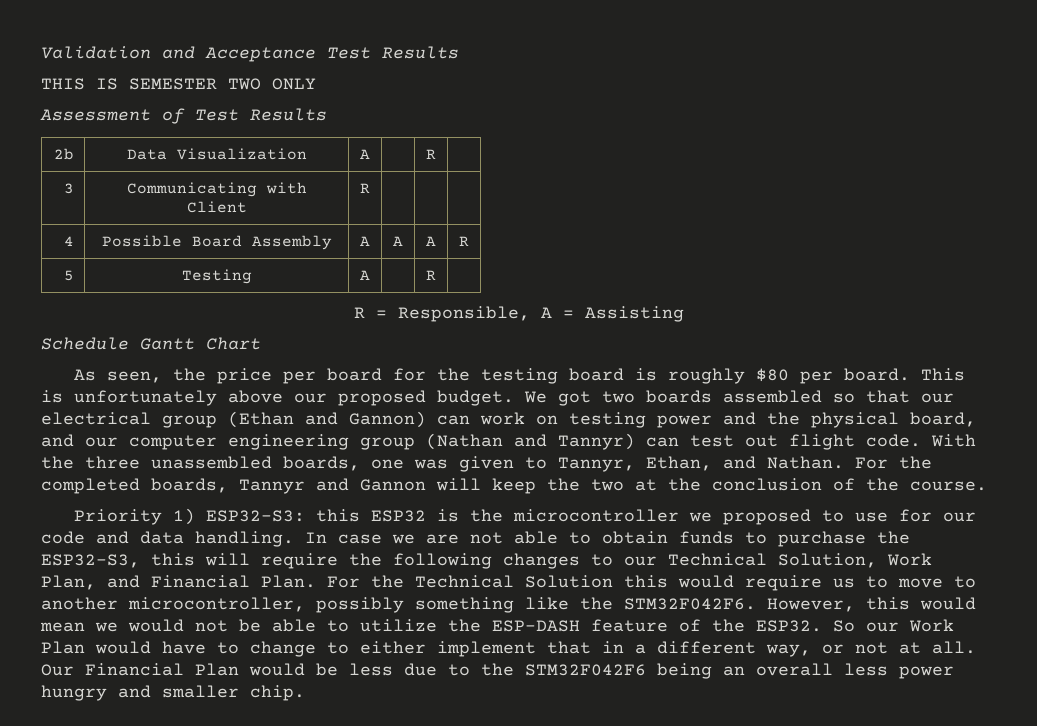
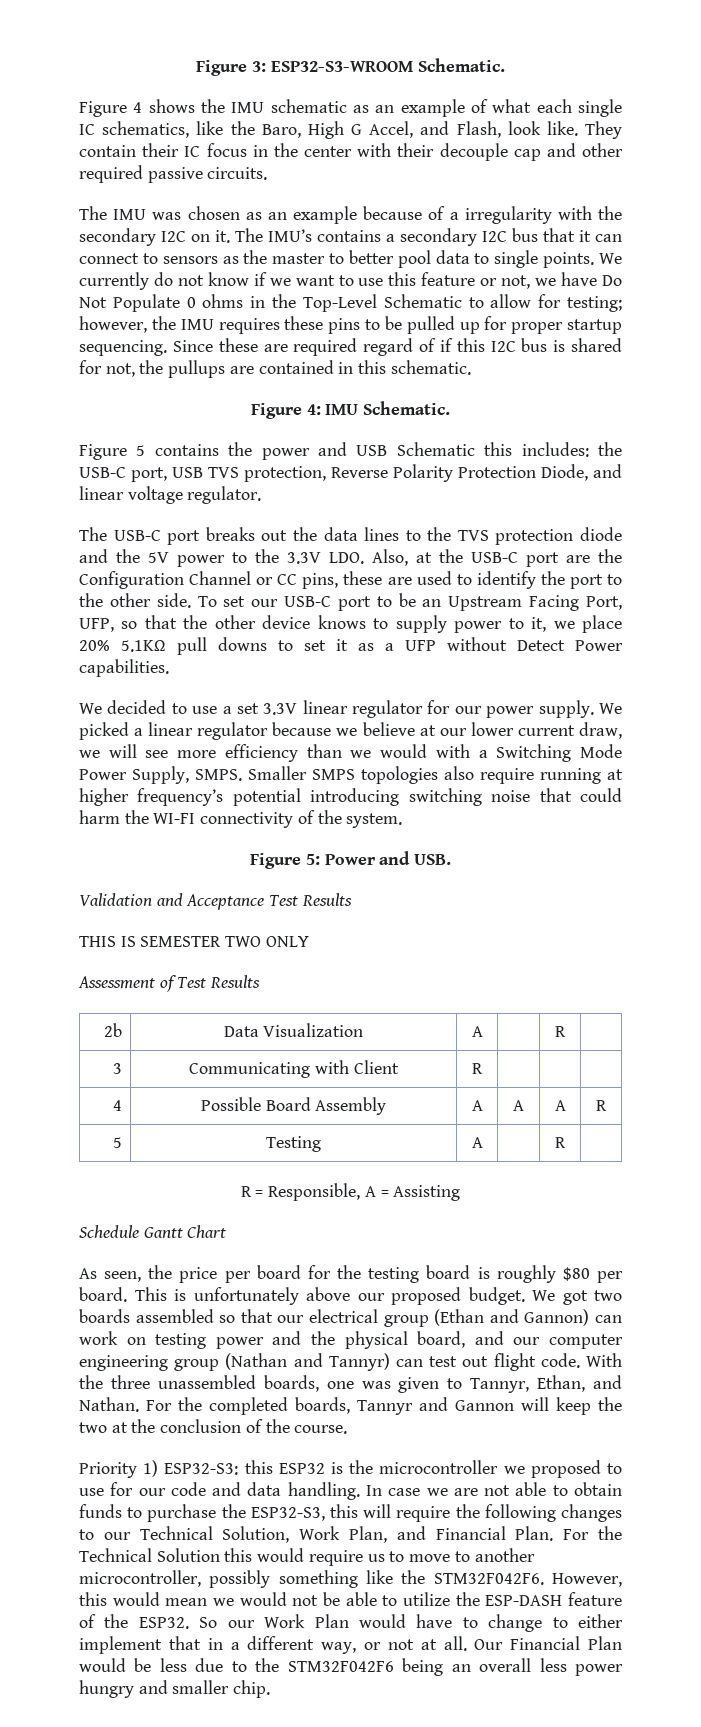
+ Figure 3: ESP32-S3-WROOM Schematic.
+ Figure 4 shows the IMU schematic as an example of what each single IC schematics, like the Baro, High G Accel, and Flash, look like. They contain their IC focus in the center with their decouple cap and other required passive circuits.
+ The IMU was chosen as an example because of a irregularity with the secondary I2C on it. The IMU’s contains a secondary I2C bus that it can connect to sensors as the master to better pool data to single points. We currently do not know if we want to use this feature or not, we have Do Not Populate 0 ohms in the Top-Level Schematic to allow for testing; however, the IMU requires these pins to be pulled up for proper startup sequencing. Since these are required regard of if this I2C bus is shared for not, the pullups are contained in this schematic.
+ Figure 4: IMU Schematic.
+ Figure 5 contains the power and USB Schematic this includes: the USB-C port, USB TVS protection, Reverse Polarity Protection Diode, and linear voltage regulator.
+ The USB-C port breaks out the data lines to the TVS protection diode and the 5V power to the 3.3V LDO. Also, at the USB-C port are the Configuration Channel or CC pins, these are used to identify the port to the other side. To set our USB-C port to be an Upstream Facing Port, UFP, so that the other device knows to supply power to it, we place 20% 5.1KΩ pull downs to set it as a UFP without Detect Power capabilities.
+ We decided to use a set 3.3V linear regulator for our power supply. We picked a linear regulator because we believe at our lower current draw, we will see more efficiency than we would with a Switching Mode Power Supply, SMPS. Smaller SMPS topologies also require running at higher frequency’s potential introducing switching noise that could harm the WI-FI connectivity of the system.
+ Figure 5: Power and USB.

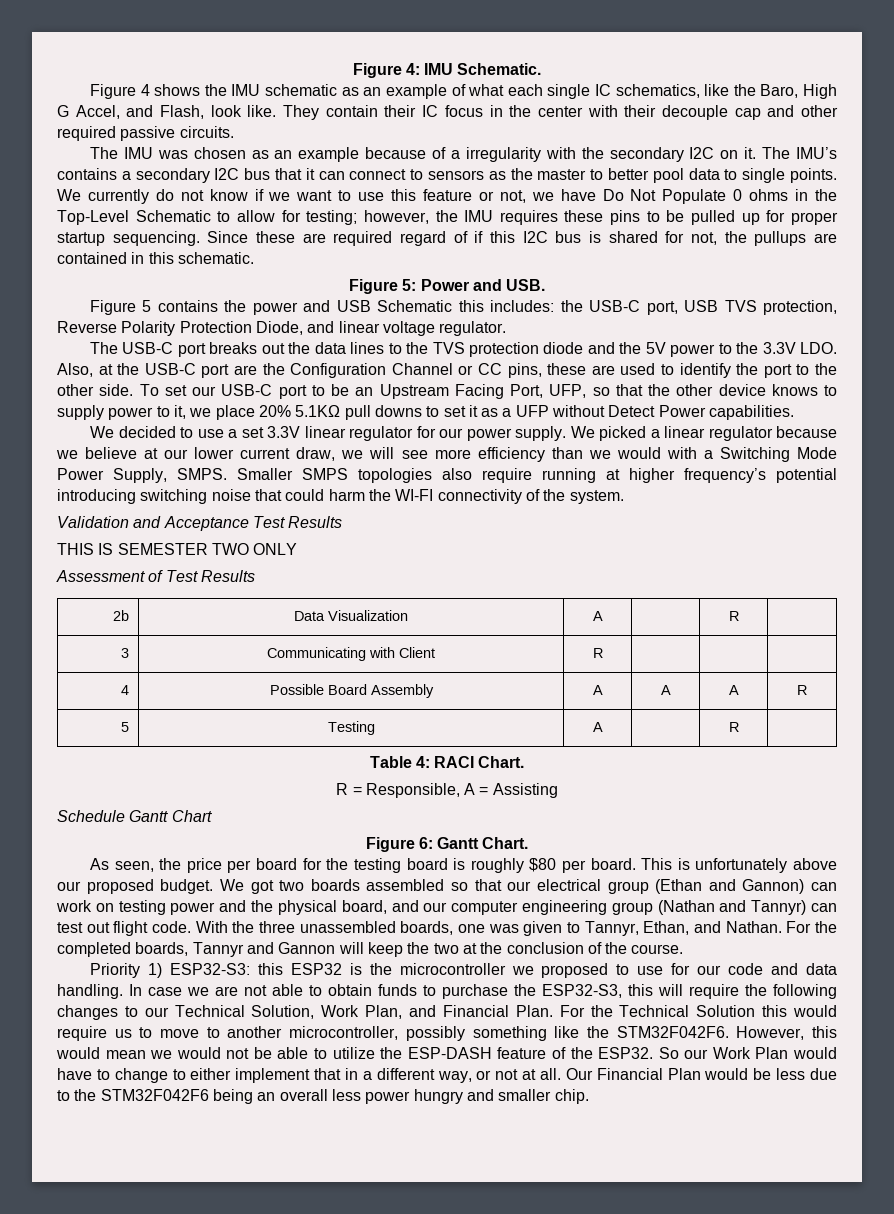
- Figure 3: ESP32-S3-WROOM Schematic.
+ Figure 4: IMU Schematic.
- Figure 4: IMU Schematic.
+ Figure 5: Power and USB.
- Figure 5: Power and USB.
+ Table 4: RACI Chart.
+ Figure 6: Gantt Chart.

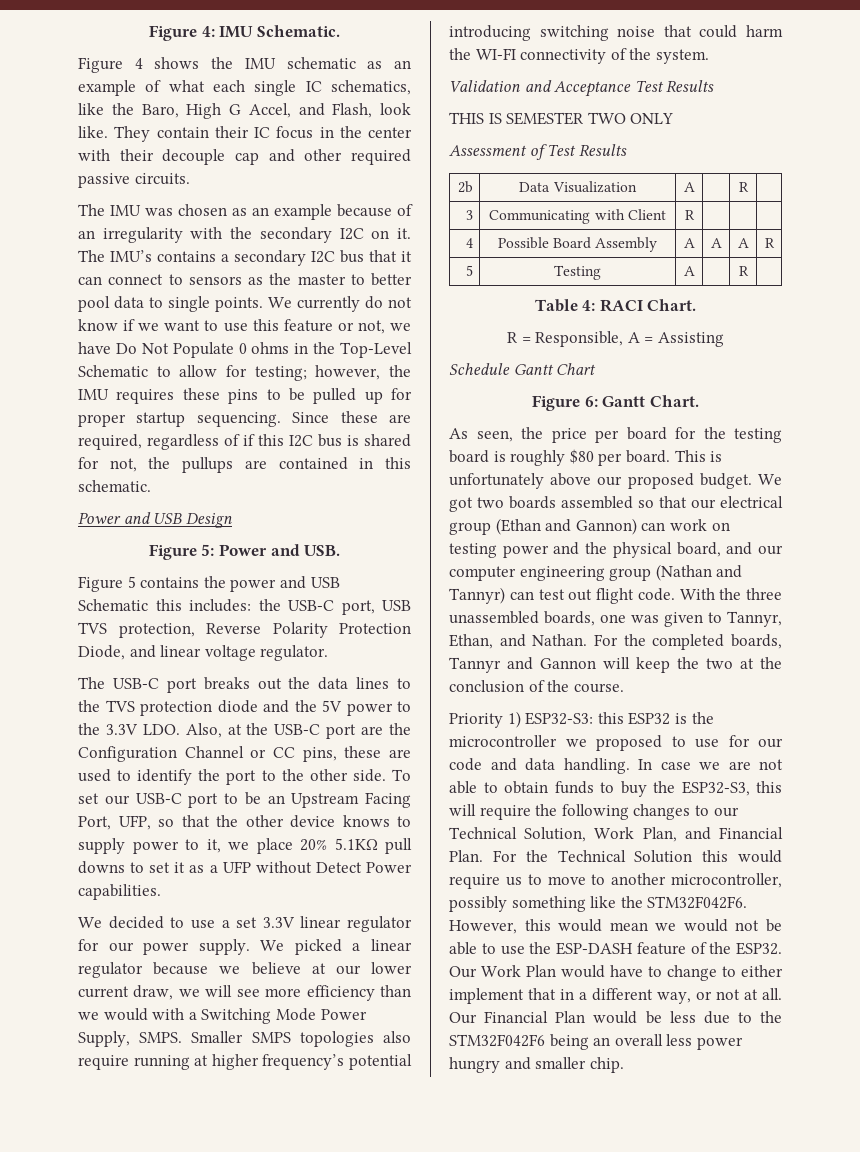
- The IMU was chosen as an example because of a irregularity with the secondary I2C on it.
+ The IMU was chosen as an example because of an irregularity with the secondary I2C on it.
- Since these are required regard of if this I2C bus is shared for not, the pullups are contained in this schematic.
+ Since these are required, regardless of if this I2C bus is shared for not, the pullups are contained in this schematic.
+ Power and USB Design
- In case we are not able to obtain funds to purchase the ESP32-S3, this will require the following changes to our Technical Solution, Work Plan, and Financial Plan.
+ In case we are not able to obtain funds to buy the ESP32-S3, this will require the following changes to our Technical Solution, Work Plan, and Financial Plan.
- However, this would mean we would not be able to utilize the ESP-DASH feature of the ESP32.
+ However, this would mean we would not be able to use the ESP-DASH feature of the ESP32.
- So our Work Plan would have to change to either implement that in a different way, or not at all.
+ Our Work Plan would have to change to either implement that in a different way, or not at all.

